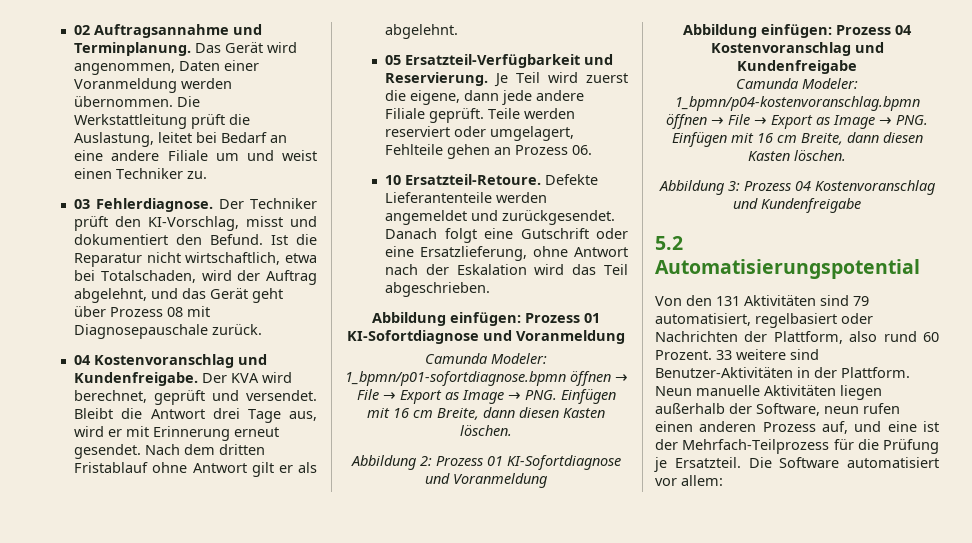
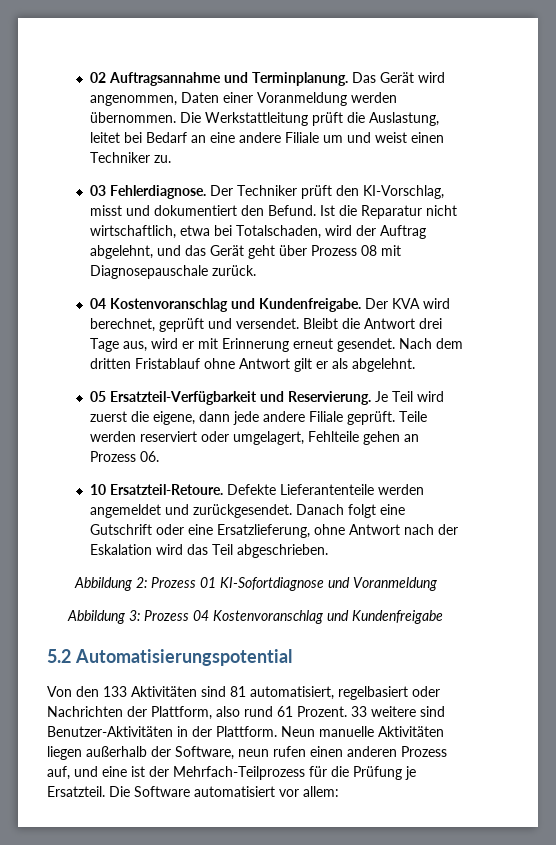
- Abbildung einfügen: Prozess 01 KI-Sofortdiagnose und Voranmeldung
- Camunda Modeler: 1_bpmn/p01-sofortdiagnose.bpmn öffnen → File → Export as Image → PNG. Einfügen mit 16 cm Breite, dann diesen Kasten löschen.
- Abbildung einfügen: Prozess 04 Kostenvoranschlag und Kundenfreigabe
- Camunda Modeler: 1_bpmn/p04-kostenvoranschlag.bpmn öffnen → File → Export as Image → PNG. Einfügen mit 16 cm Breite, dann diesen Kasten löschen.
- Von den 131 Aktivitäten sind 79 automatisiert, regelbasiert oder Nachrichten der Plattform, also rund 60 Prozent.
+ Von den 133 Aktivitäten sind 81 automatisiert, regelbasiert oder Nachrichten der Plattform, also rund 61 Prozent.

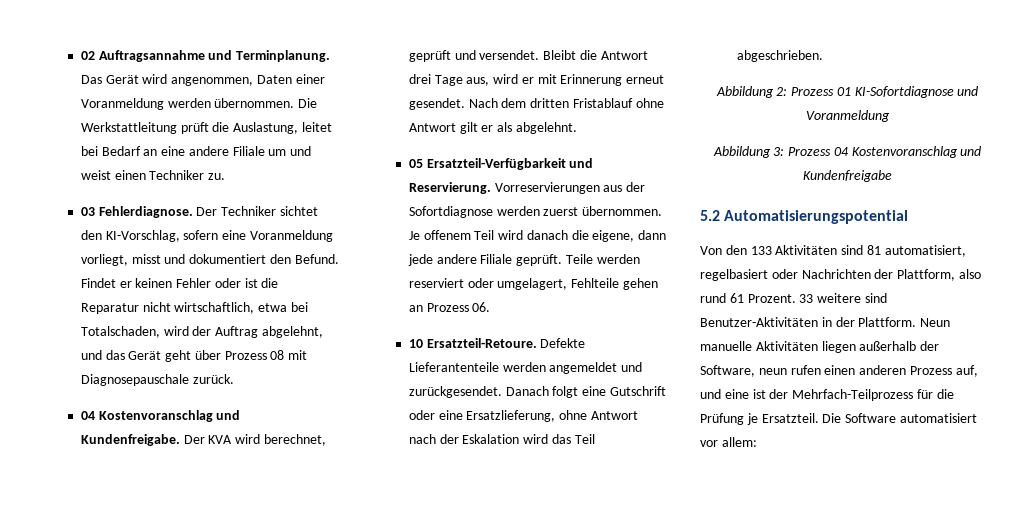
- Der Techniker prüft den KI-Vorschlag, misst und dokumentiert den Befund.
+ Der Techniker sichtet den KI-Vorschlag, sofern eine Voranmeldung vorliegt, misst und dokumentiert den Befund.
- Ist die Reparatur nicht wirtschaftlich, etwa bei Totalschaden, wird der Auftrag abgelehnt, und das Gerät geht über Prozess 08 mit Diagnosepauschale zurück.
+ Findet er keinen Fehler oder ist die Reparatur nicht wirtschaftlich, etwa bei Totalschaden, wird der Auftrag abgelehnt, und das Gerät geht über Prozess 08 mit Diagnosepauschale zurück.
- Je Teil wird zuerst die eigene, dann jede andere Filiale geprüft.
+ Vorreservierungen aus der Sofortdiagnose werden zuerst übernommen. Je offenem Teil wird danach die eigene, dann jede andere Filiale geprüft.

